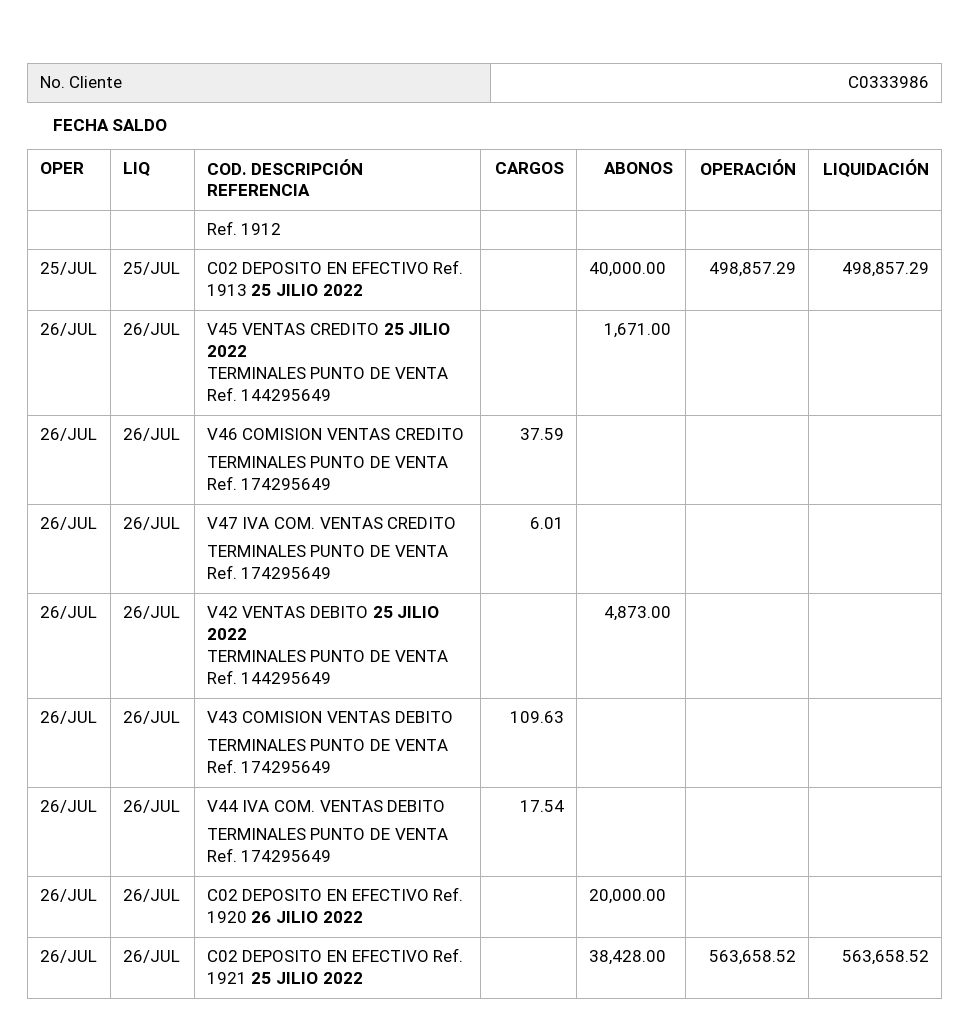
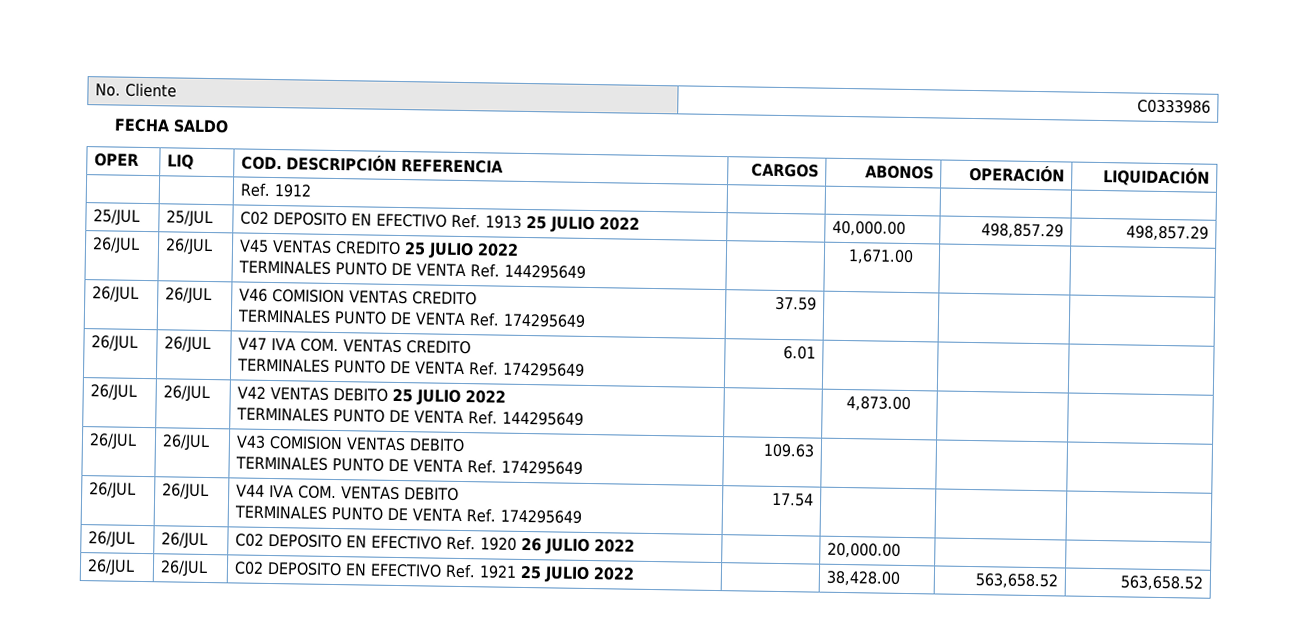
- 25/JUL | 25/JUL | C02 DEPOSITO EN EFECTIVO Ref. 1913 25 JILIO 2022 | | 40,000.00 | 498,857.29 | 498,857.29
+ 25/JUL | 25/JUL | C02 DEPOSITO EN EFECTIVO Ref. 1913 25 JULIO 2022 | | 40,000.00 | 498,857.29 | 498,857.29
- 26/JUL | 26/JUL | V45 VENTAS CREDITO 25 JILIO 2022
+ 26/JUL | 26/JUL | V45 VENTAS CREDITO 25 JULIO 2022
- 26/JUL | 26/JUL | V42 VENTAS DEBITO 25 JILIO 2022
+ 26/JUL | 26/JUL | V42 VENTAS DEBITO 25 JULIO 2022
- 26/JUL | 26/JUL | C02 DEPOSITO EN EFECTIVO Ref. 1920 26 JILIO 2022 | | 20,000.00 | |
+ 26/JUL | 26/JUL | C02 DEPOSITO EN EFECTIVO Ref. 1920 26 JULIO 2022 | | 20,000.00 | |
- 26/JUL | 26/JUL | C02 DEPOSITO EN EFECTIVO Ref. 1921 25 JILIO 2022 | | 38,428.00 | 563,658.52 | 563,658.52
+ 26/JUL | 26/JUL | C02 DEPOSITO EN EFECTIVO Ref. 1921 25 JULIO 2022 | | 38,428.00 | 563,658.52 | 563,658.52

